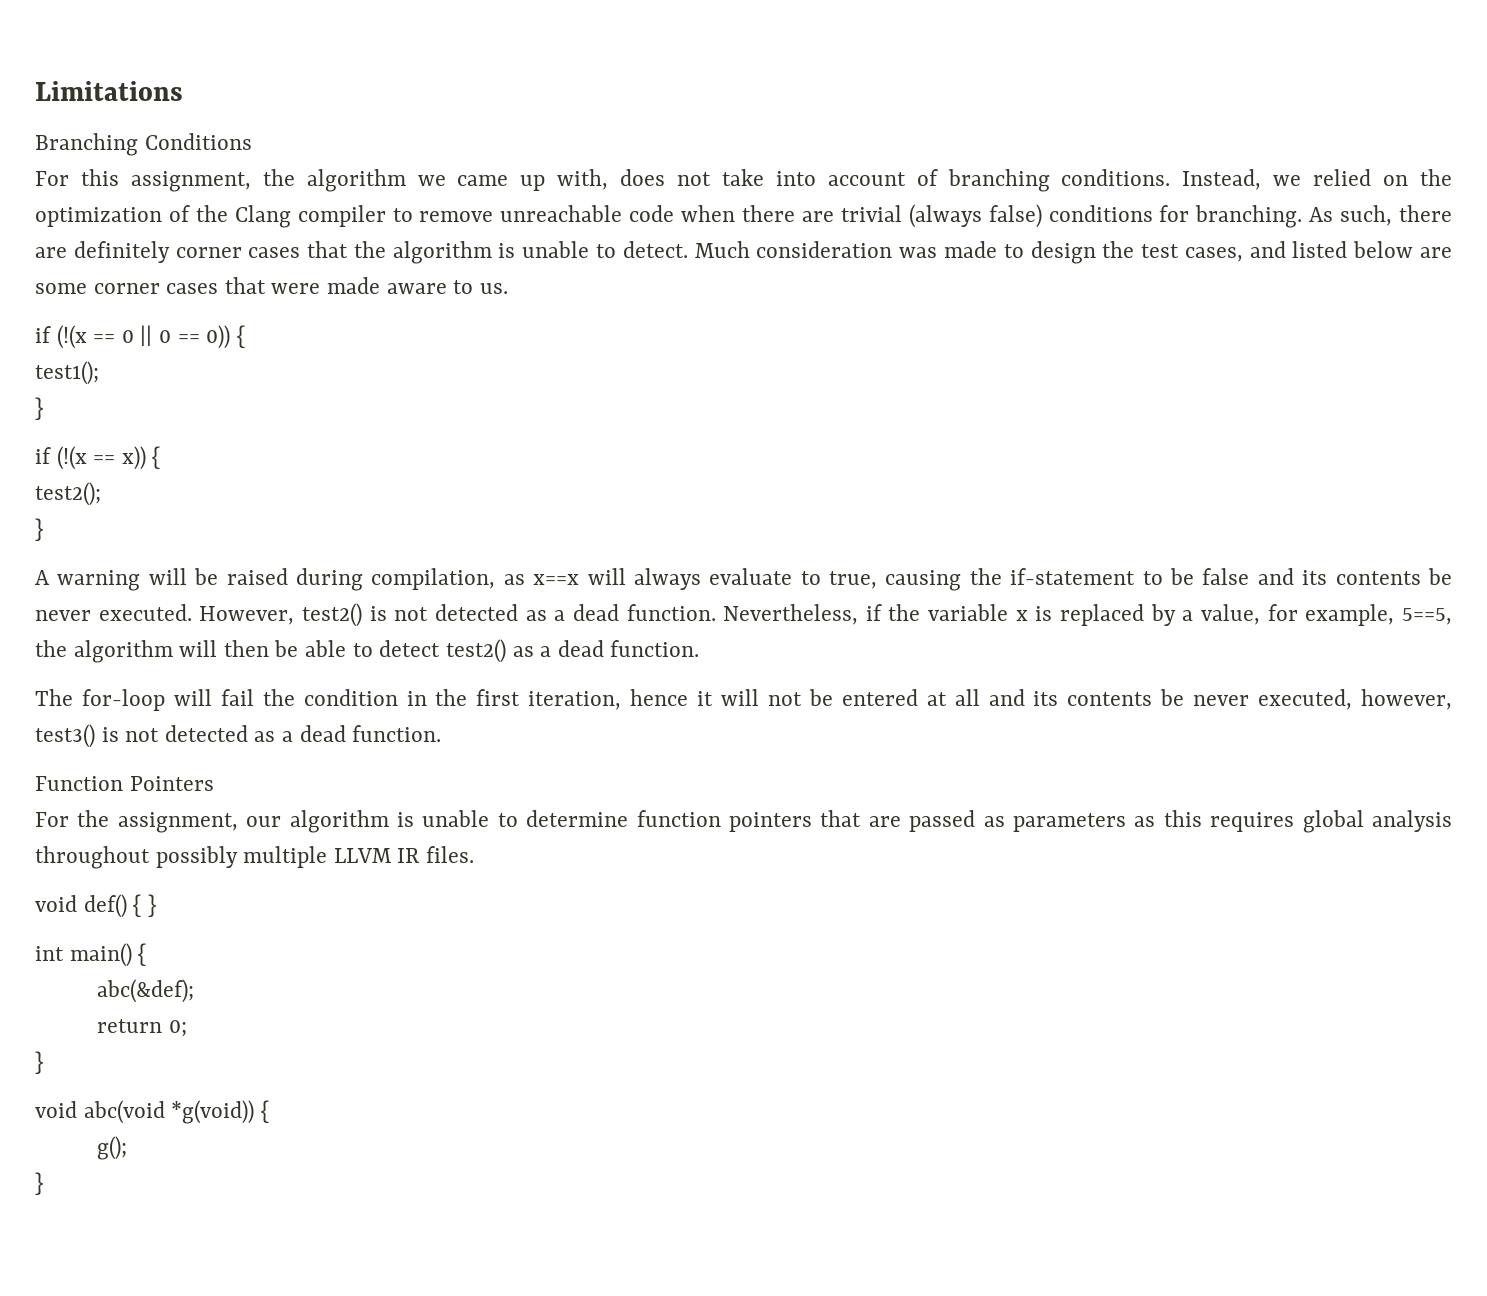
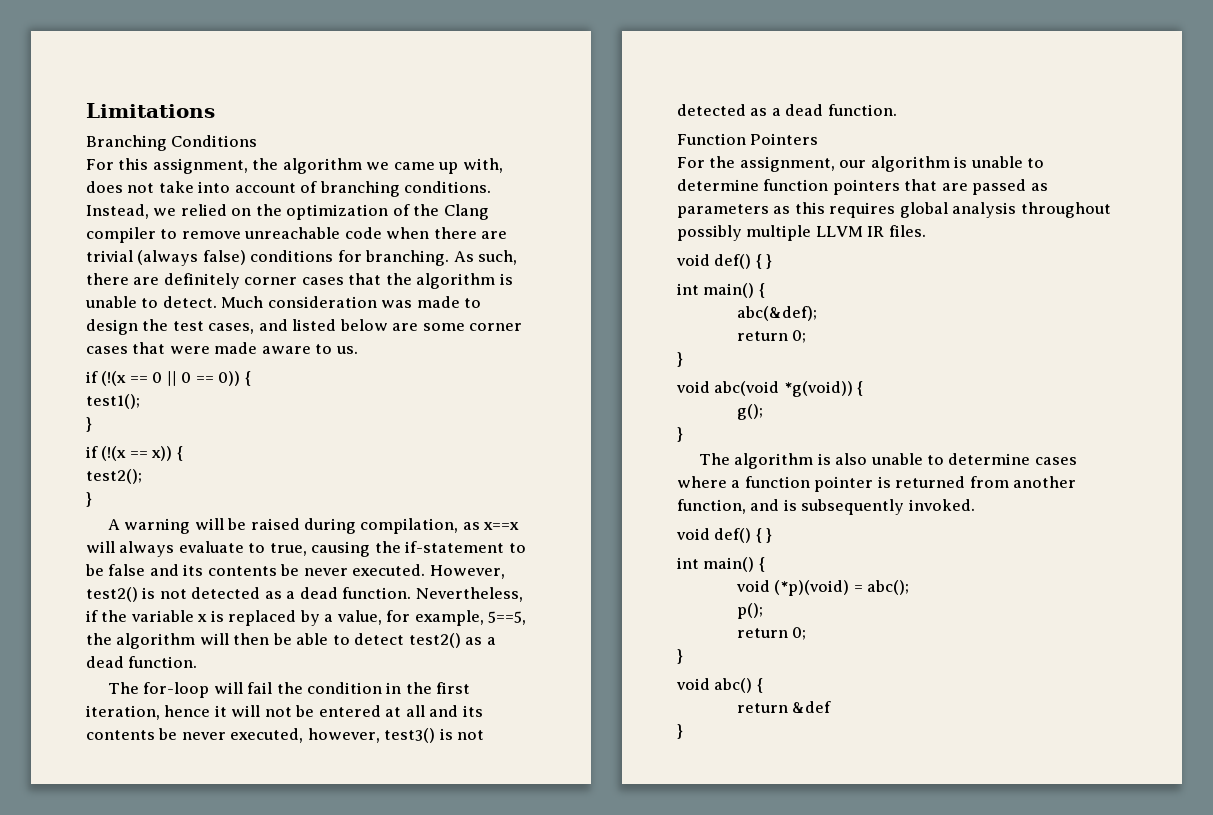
+ The algorithm is also unable to determine cases where a function pointer is returned from another function, and is subsequently invoked.
+ void def() { }
+ int main() {
+ void (*p)(void) = abc();
+ p();
+ return 0;
+ }
+ void abc() {
+ return &def
+ }

